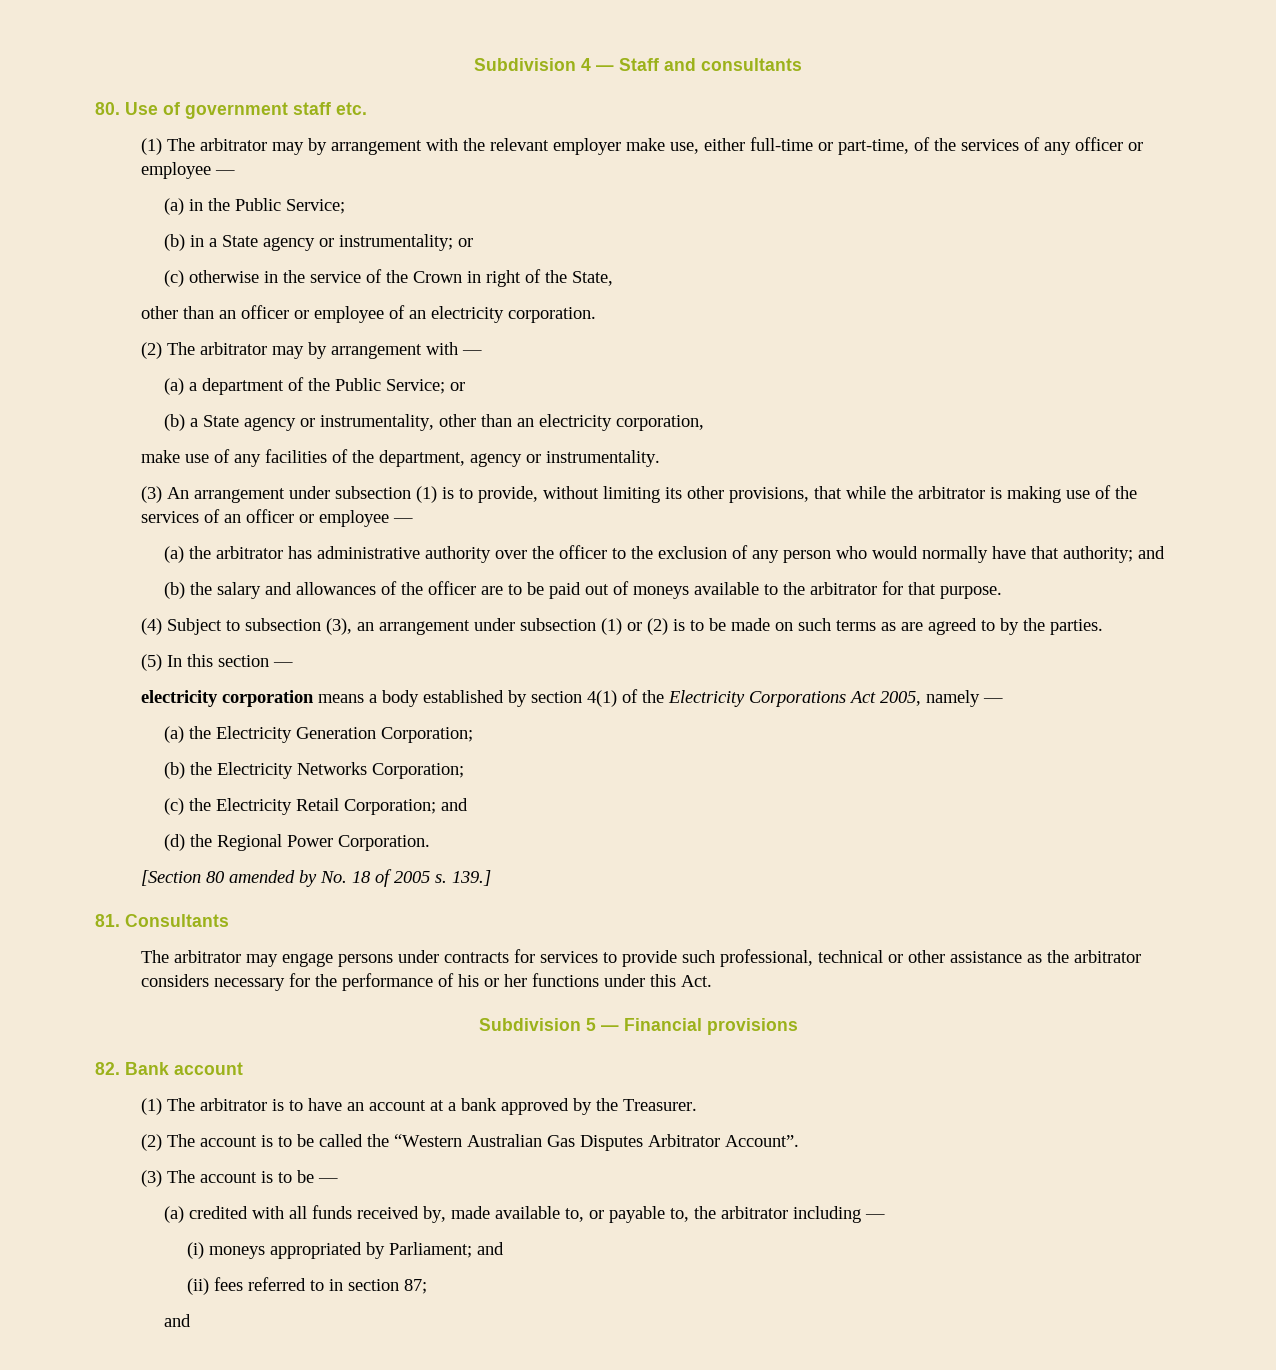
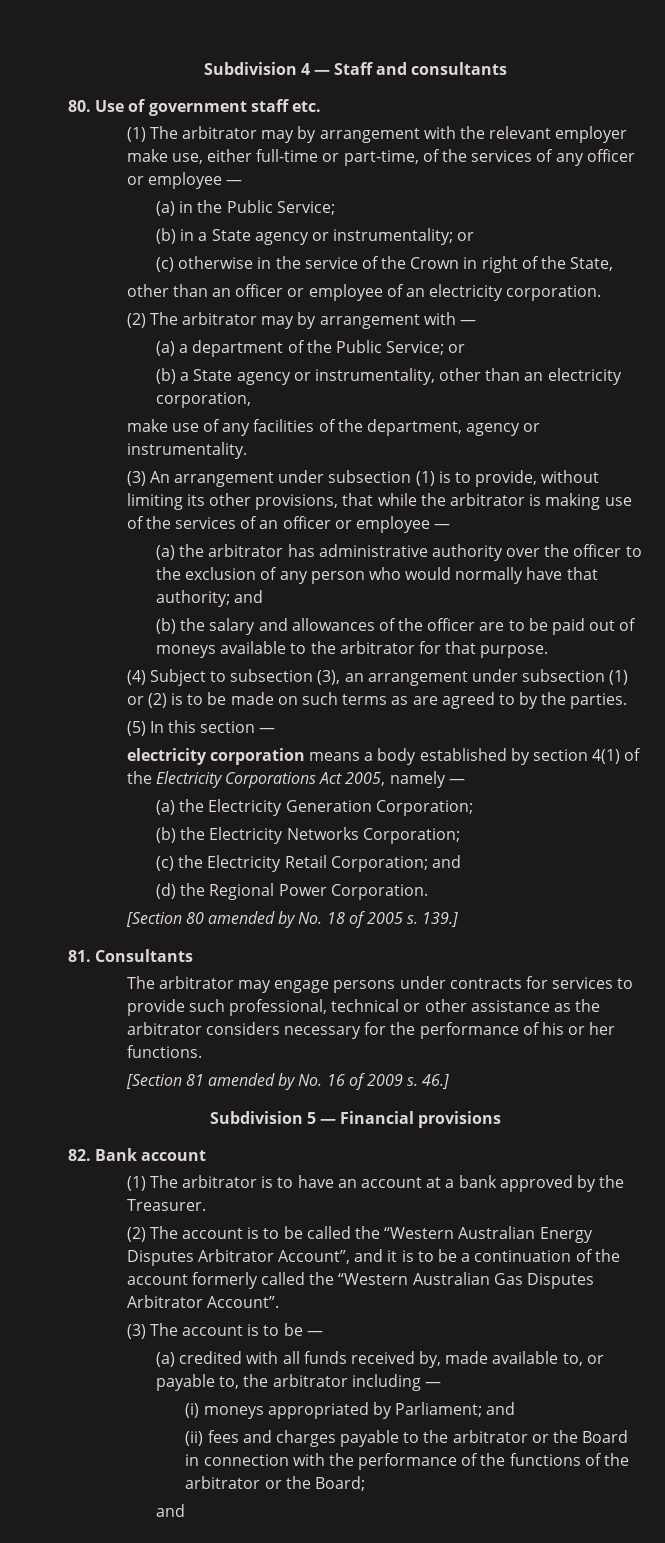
- The arbitrator may engage persons under contracts for services to provide such professional, technical or other assistance as the arbitrator considers necessary for the performance of his or her functions under this Act.
+ The arbitrator may engage persons under contracts for services to provide such professional, technical or other assistance as the arbitrator considers necessary for the performance of his or her functions.
+ [Section 81 amended by No. 16 of 2009 s. 46.]
- (2) The account is to be called the “Western Australian Gas Disputes Arbitrator Account”.
+ (2) The account is to be called the “Western Australian Energy Disputes Arbitrator Account”, and it is to be a continuation of the account formerly called the “Western Australian Gas Disputes Arbitrator Account”.
- (ii) fees referred to in section 87;
+ (ii) fees and charges payable to the arbitrator or the Board in connection with the performance of the functions of the arbitrator or the Board;

